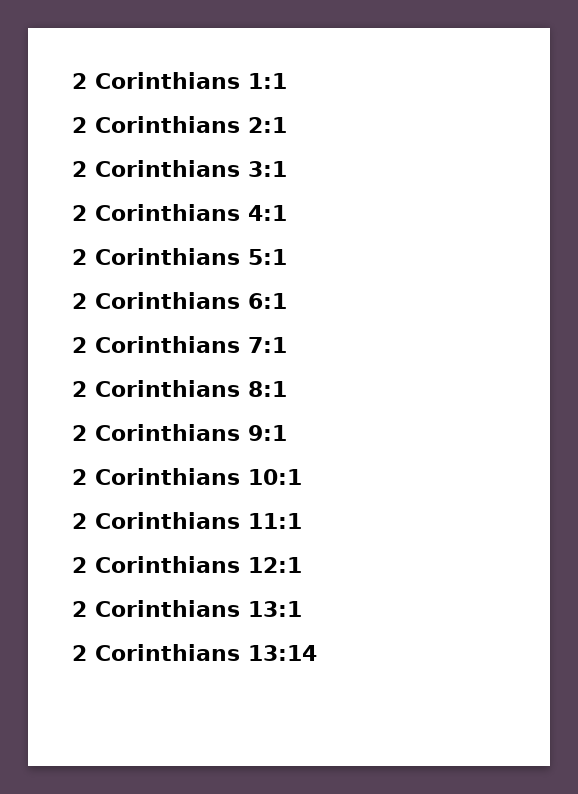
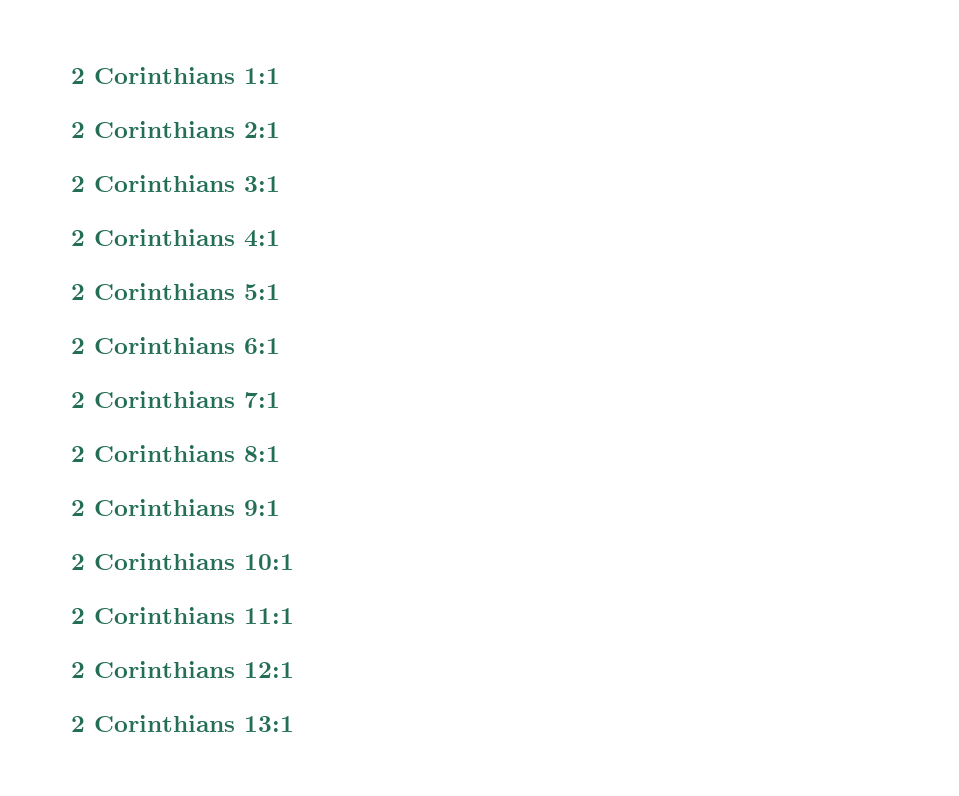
- 2 Corinthians 13:14

